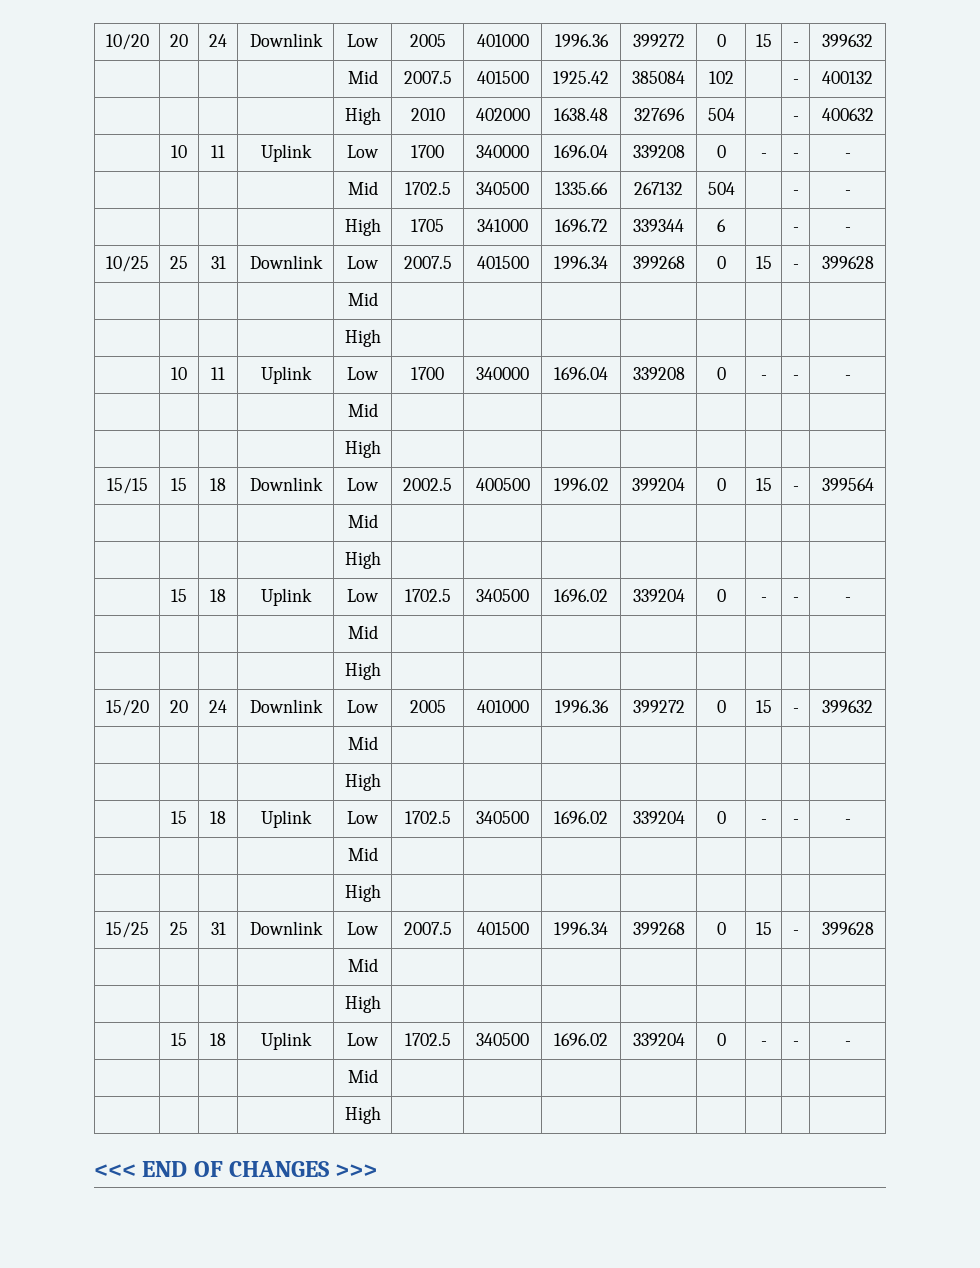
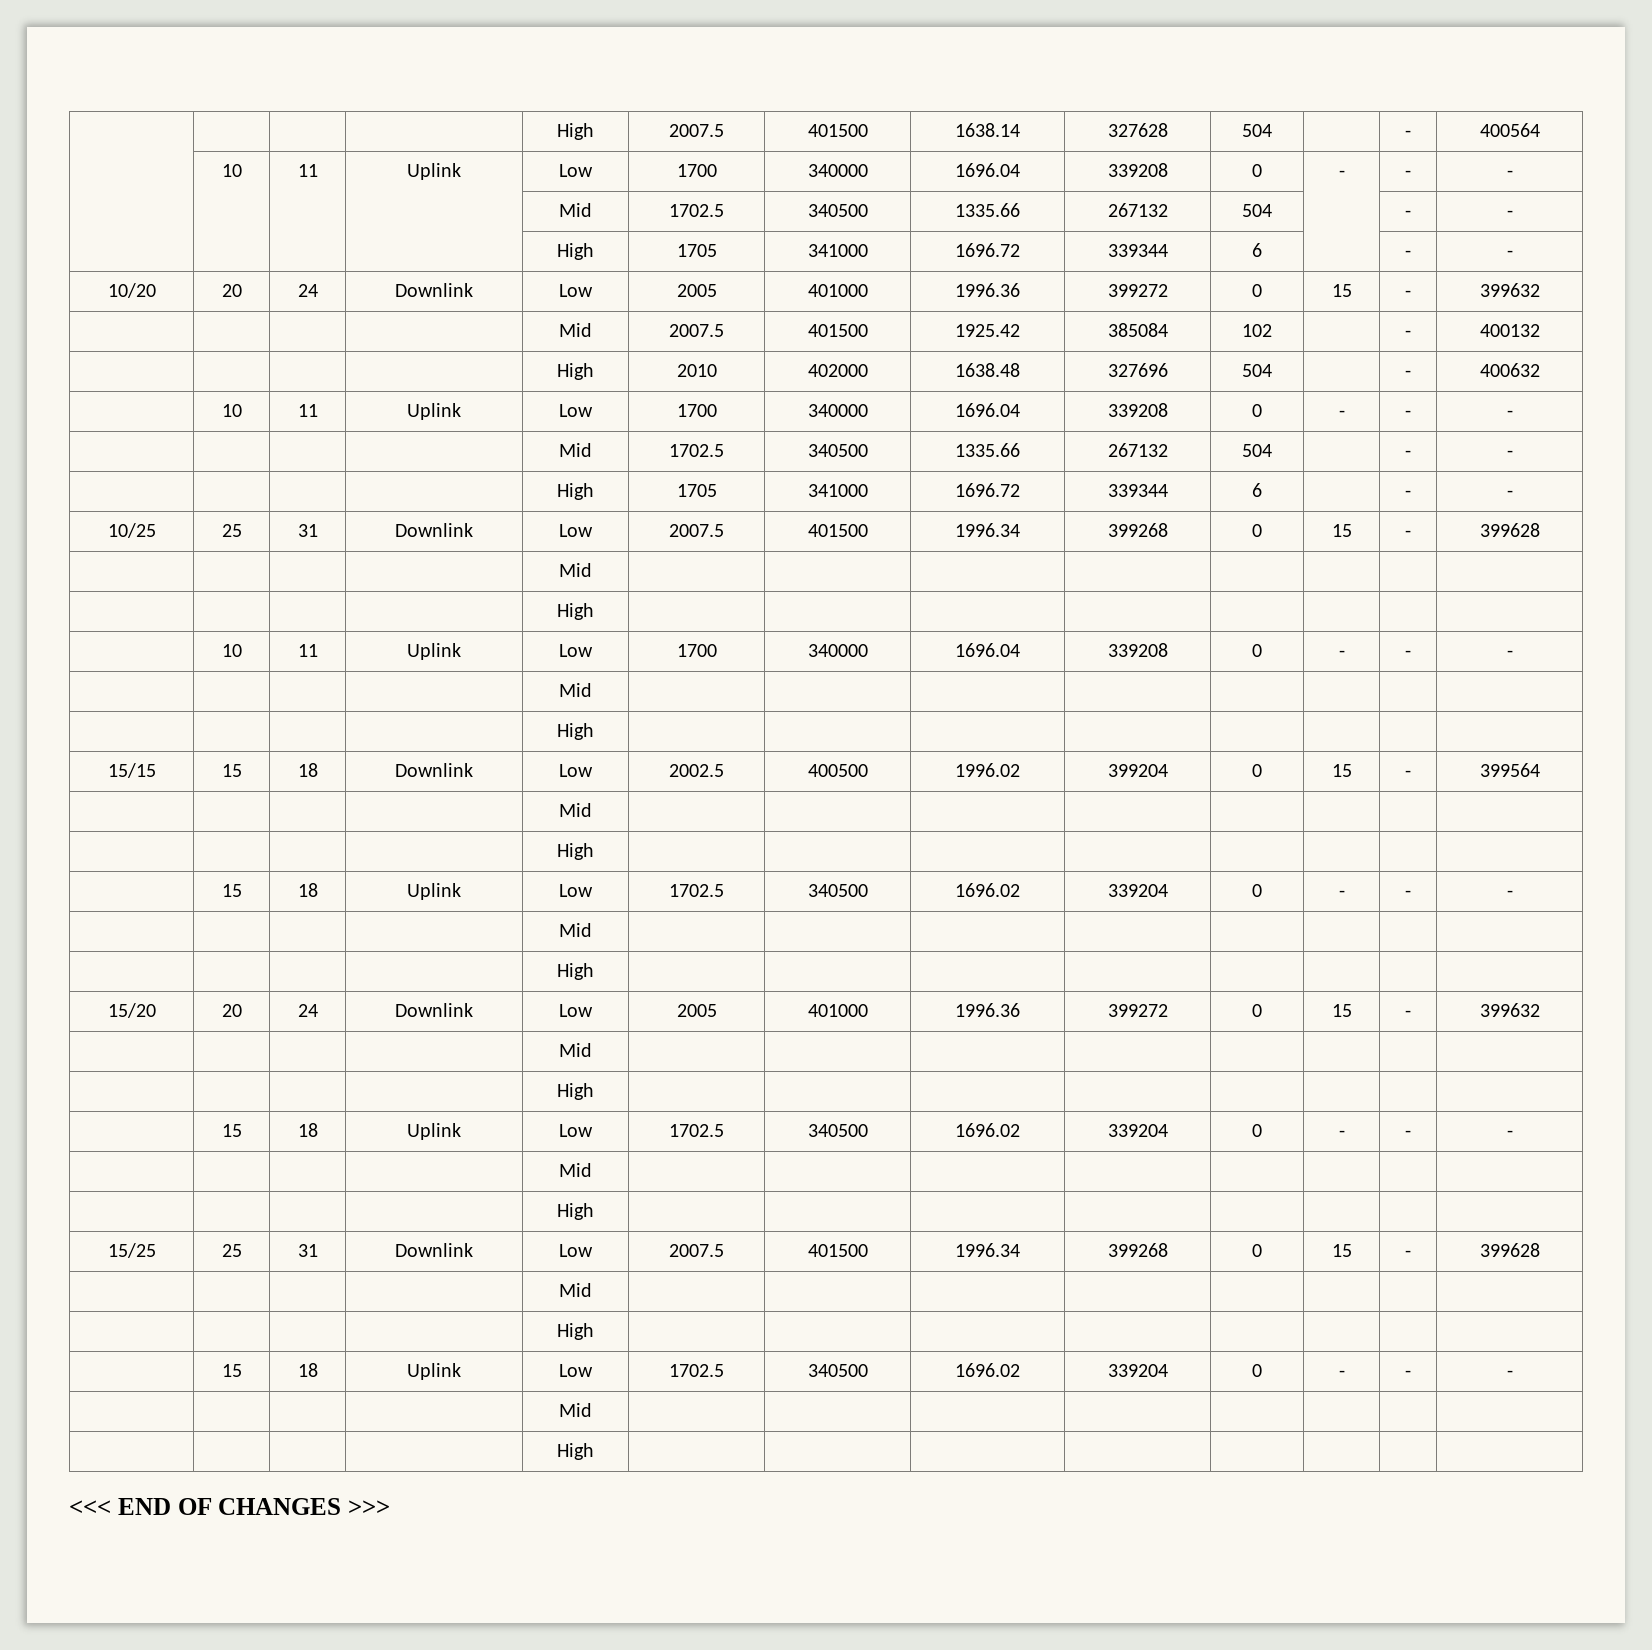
+ | | | | High | 2007.5 | 401500 | 1638.14 | 327628 | 504 | | - | 400564
+ | 10 | 11 | Uplink | Low | 1700 | 340000 | 1696.04 | 339208 | 0 | - | - | -
+ | | | | Mid | 1702.5 | 340500 | 1335.66 | 267132 | 504 | | - | -
+ | | | | High | 1705 | 341000 | 1696.72 | 339344 | 6 | | - | -

